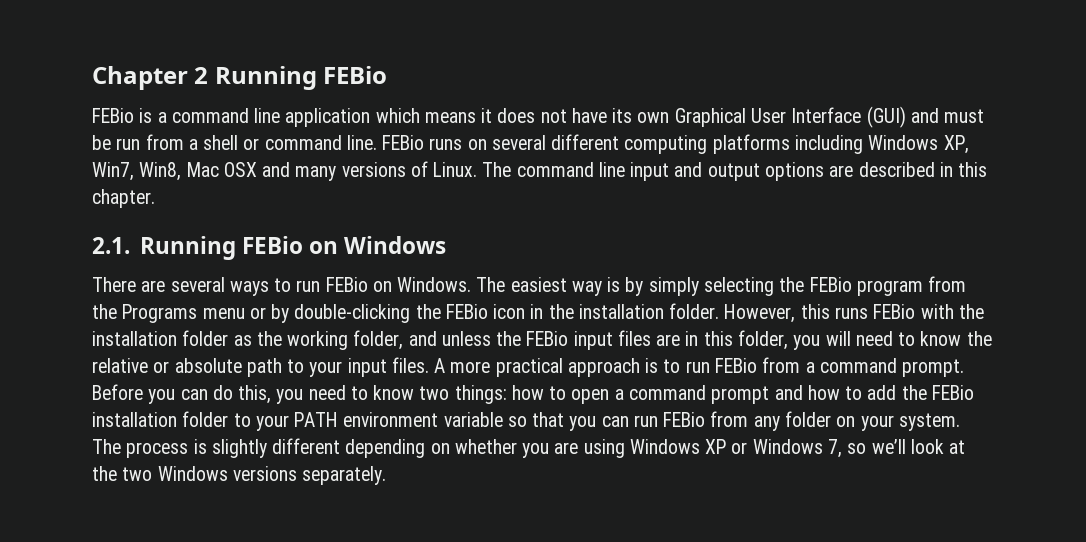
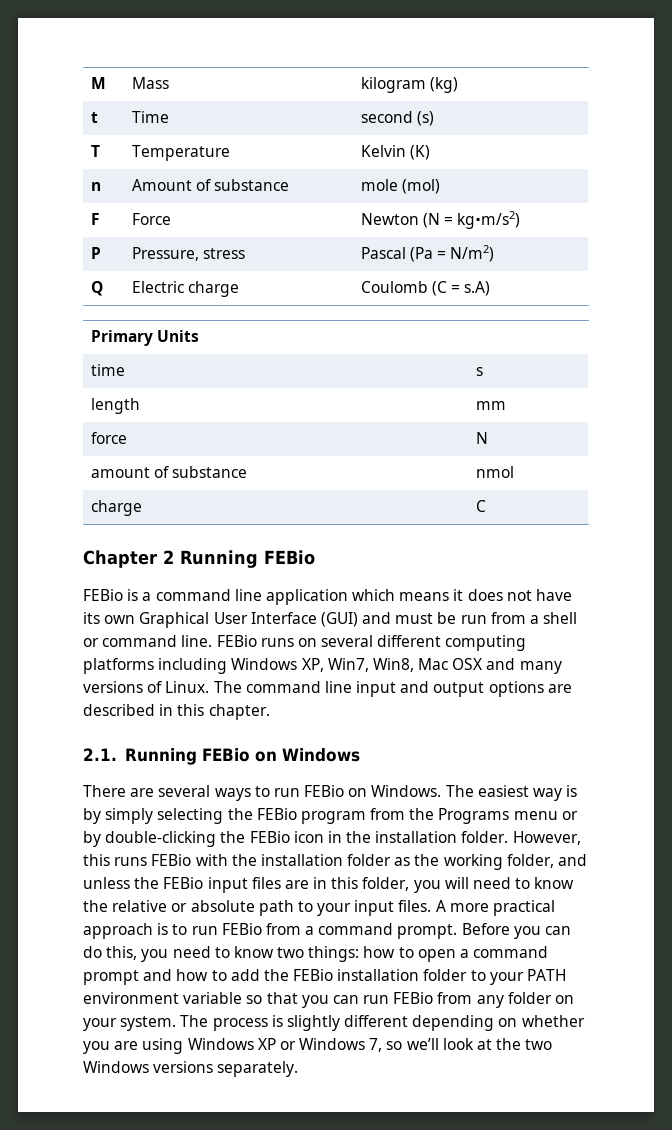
+ M | Mass | kilogram (kg)
+ t | Time | second (s)
+ T | Temperature | Kelvin (K)
+ n | Amount of substance | mole (mol)
+ F | Force | Newton (N = kg⋅m/s2)
+ P | Pressure, stress | Pascal (Pa = N/m2)
+ Q | Electric charge | Coulomb (C = s.A)
+ Primary Units
+ time | s
+ length | mm
+ force | N
+ amount of substance | nmol
+ charge | C

